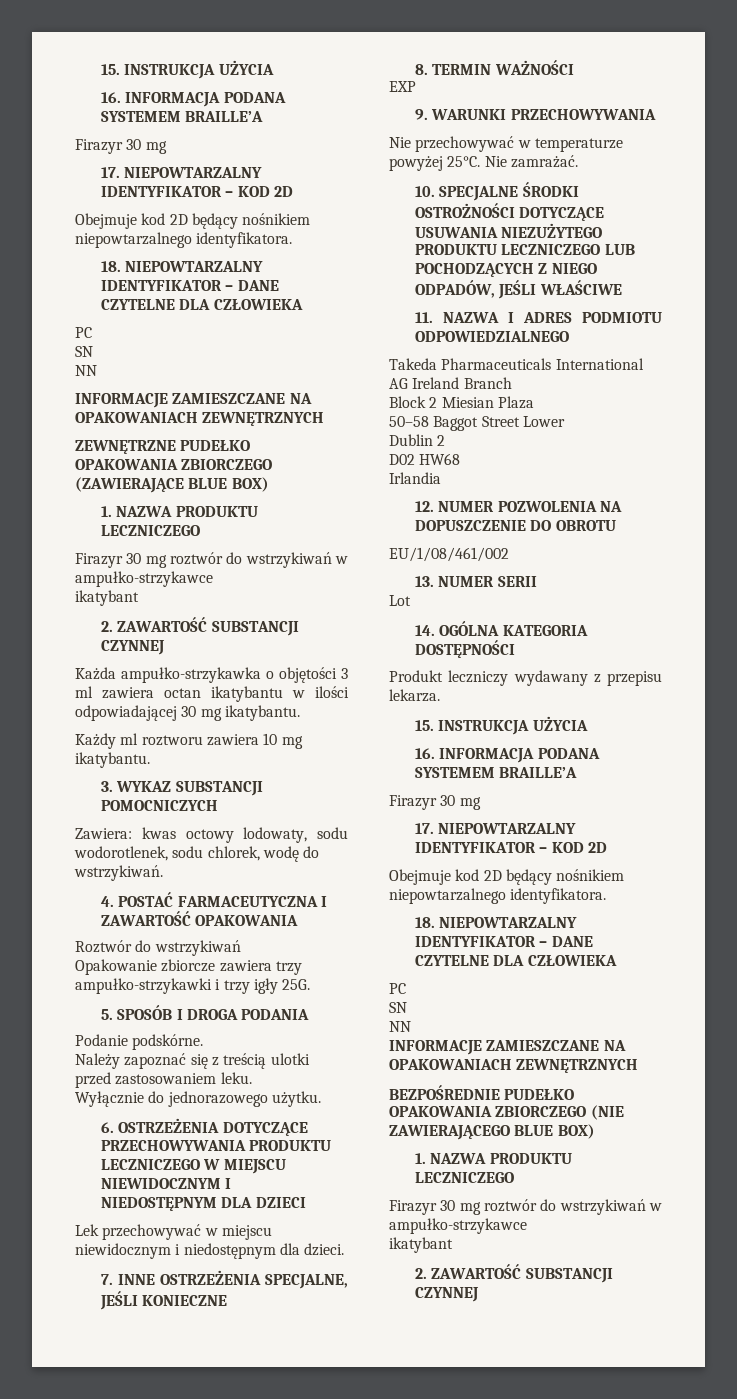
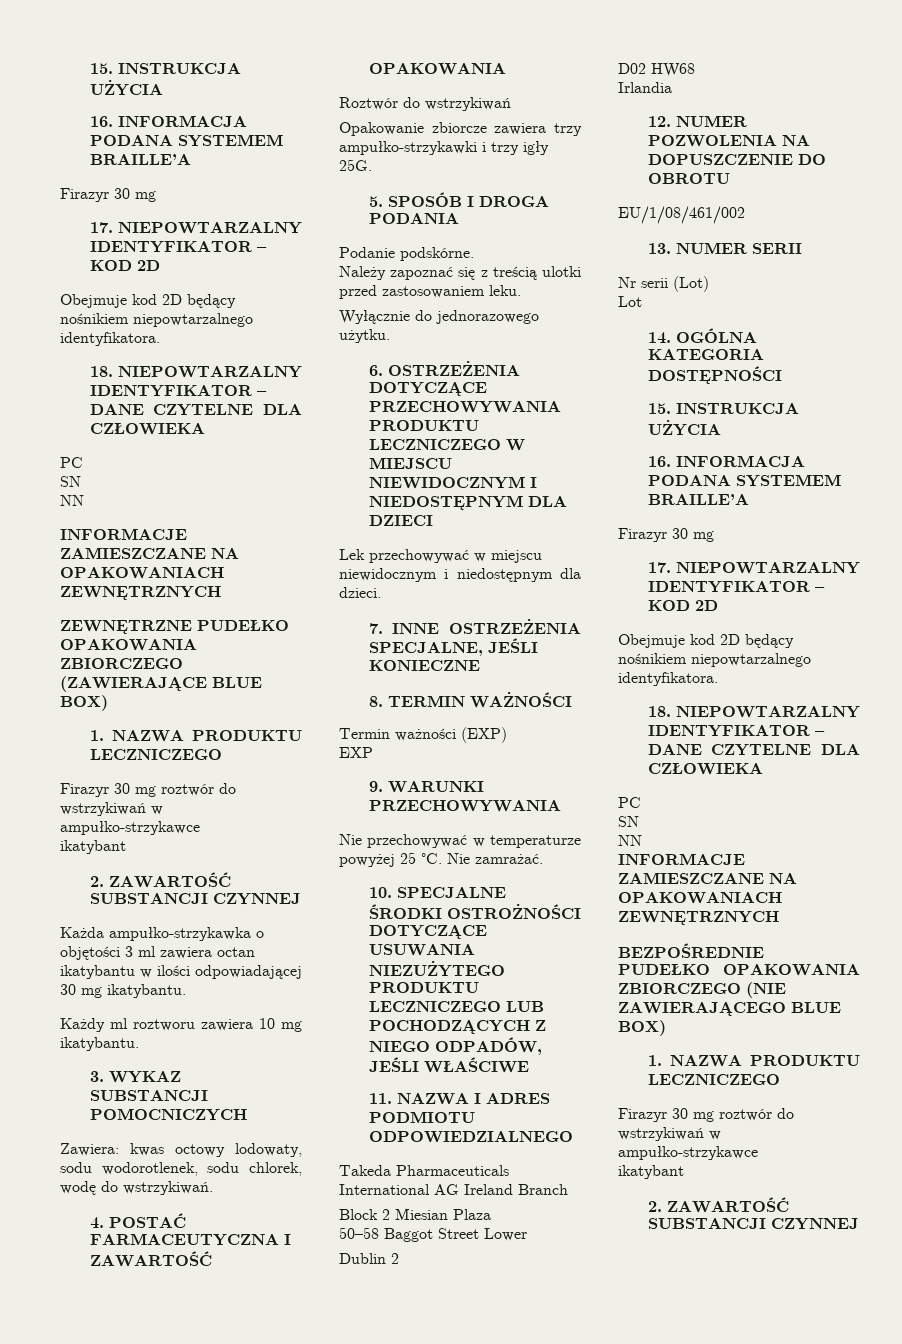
+ Termin ważności (EXP)
- Nie przechowywać w temperaturze powyżej 25°C.
+ Nie przechowywać w temperaturze powyżej 25 °C.
+ Nr serii (Lot)
- Produkt leczniczy wydawany z przepisu lekarza.

